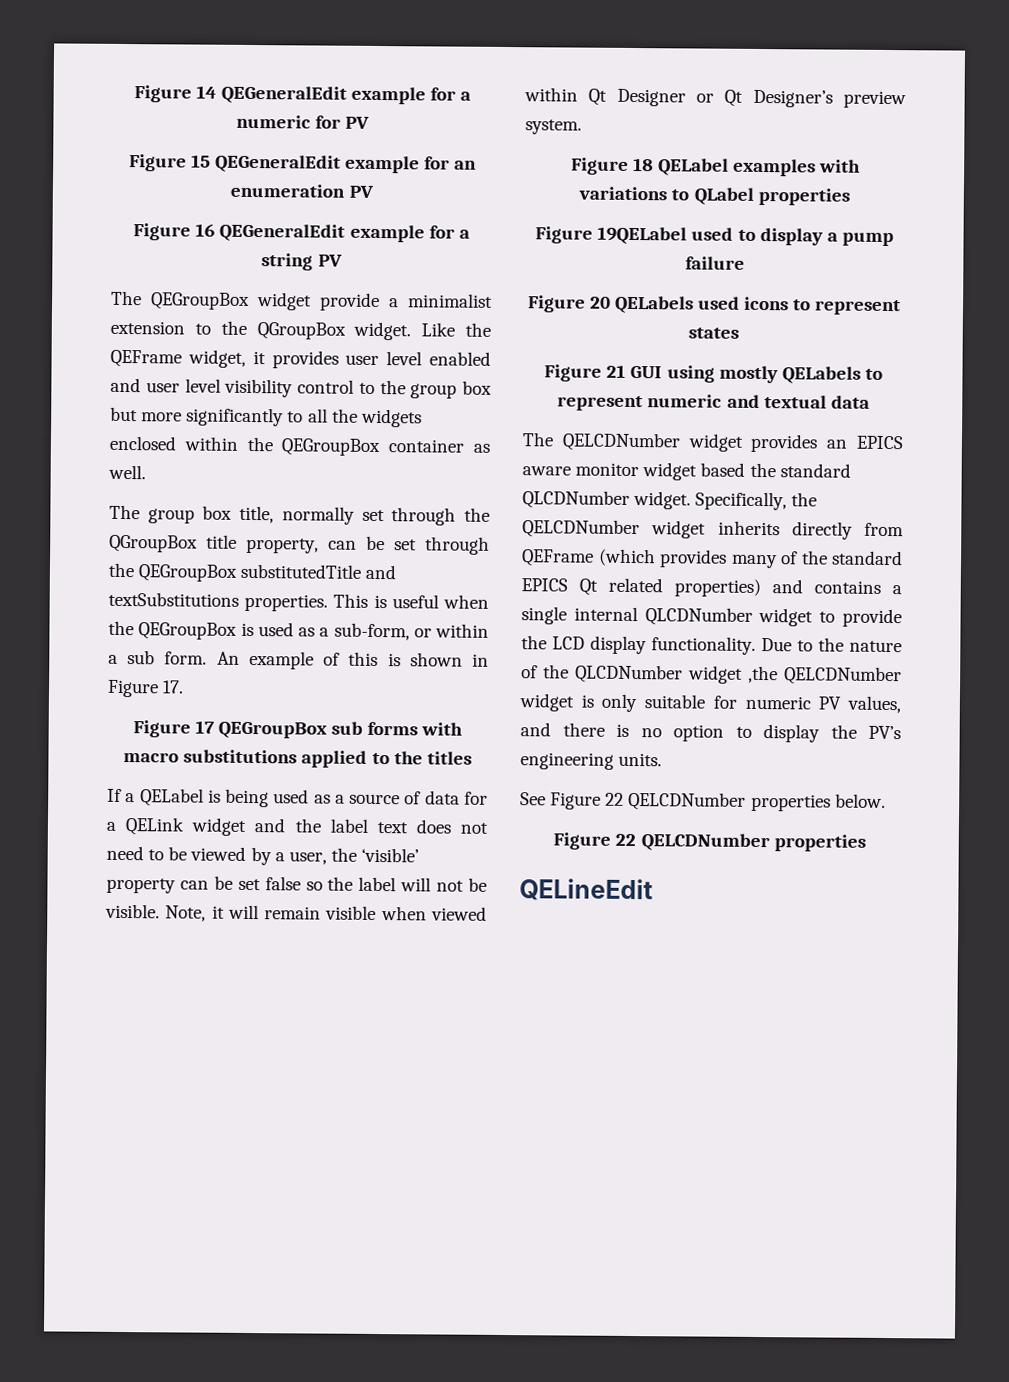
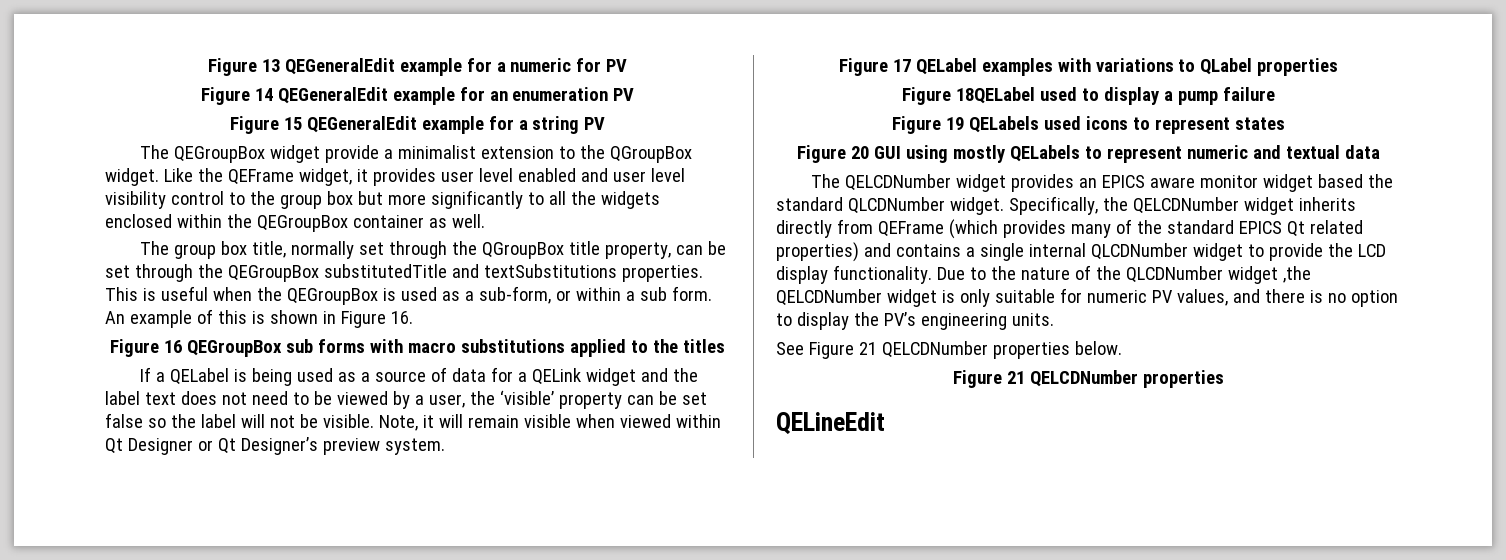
- Figure 14 QEGeneralEdit example for a numeric for PV
+ Figure 13 QEGeneralEdit example for a numeric for PV
- Figure 15 QEGeneralEdit example for an enumeration PV
+ Figure 14 QEGeneralEdit example for an enumeration PV
- Figure 16 QEGeneralEdit example for a string PV
+ Figure 15 QEGeneralEdit example for a string PV
- An example of this is shown in Figure 17.
- Figure 17 QEGroupBox sub forms with macro substitutions applied to the titles
+ An example of this is shown in Figure 16.
+ Figure 16 QEGroupBox sub forms with macro substitutions applied to the titles
- Figure 18 QELabel examples with variations to QLabel properties
+ Figure 17 QELabel examples with variations to QLabel properties
- Figure 19QELabel used to display a pump failure
+ Figure 18QELabel used to display a pump failure
- Figure 20 QELabels used icons to represent states
+ Figure 19 QELabels used icons to represent states
- Figure 21 GUI using mostly QELabels to represent numeric and textual data
+ Figure 20 GUI using mostly QELabels to represent numeric and textual data
- See Figure 22 QELCDNumber properties below.
- Figure 22 QELCDNumber properties
+ See Figure 21 QELCDNumber properties below.
+ Figure 21 QELCDNumber properties

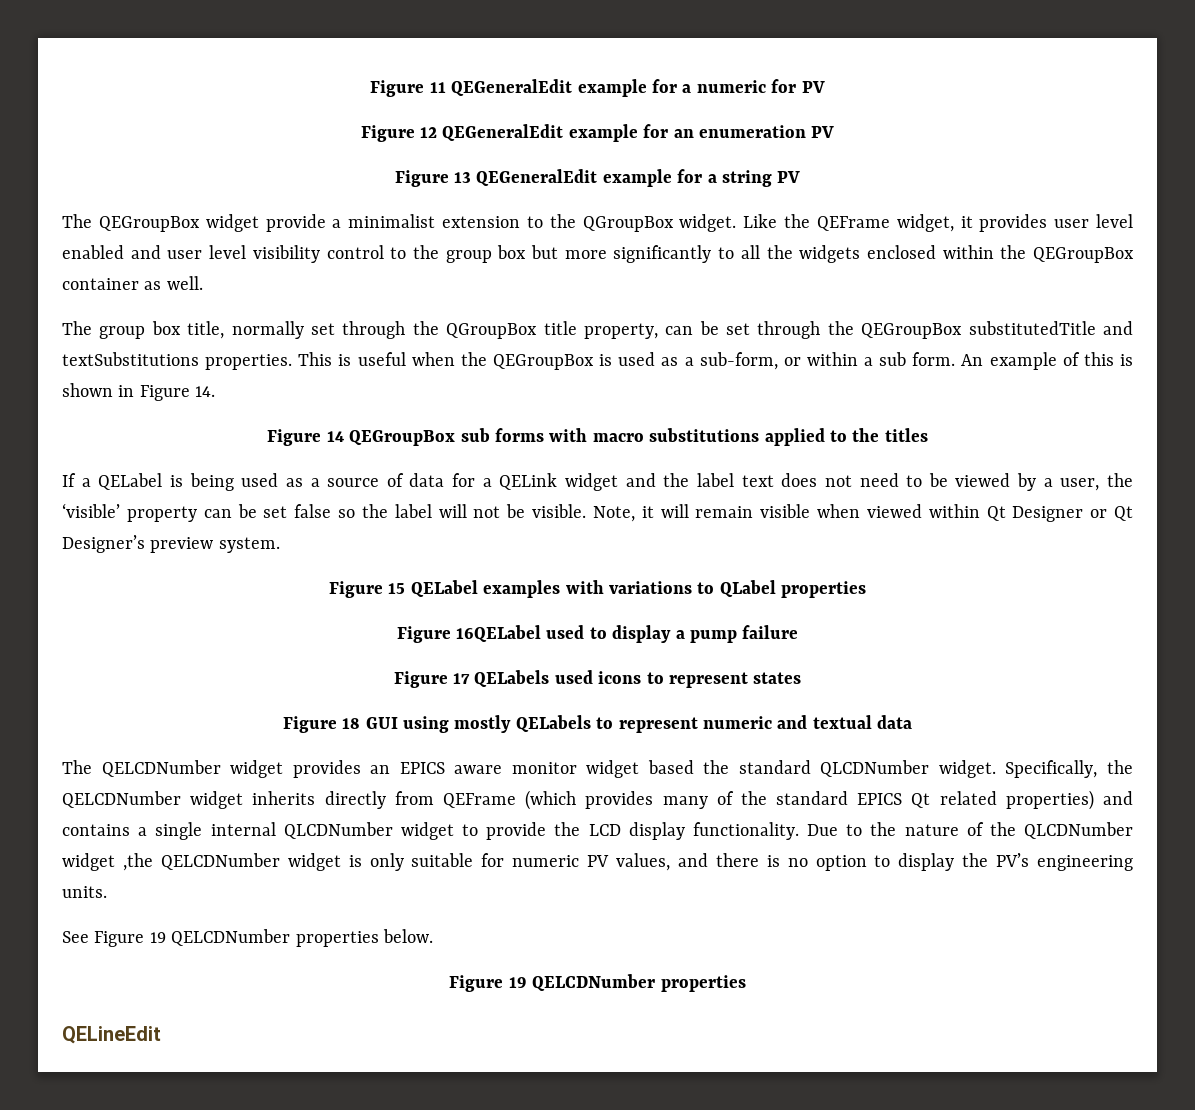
- Figure 13 QEGeneralEdit example for a numeric for PV
+ Figure 11 QEGeneralEdit example for a numeric for PV
- Figure 14 QEGeneralEdit example for an enumeration PV
+ Figure 12 QEGeneralEdit example for an enumeration PV
- Figure 15 QEGeneralEdit example for a string PV
+ Figure 13 QEGeneralEdit example for a string PV
- An example of this is shown in Figure 16.
- Figure 16 QEGroupBox sub forms with macro substitutions applied to the titles
+ An example of this is shown in Figure 14.
+ Figure 14 QEGroupBox sub forms with macro substitutions applied to the titles
- Figure 17 QELabel examples with variations to QLabel properties
+ Figure 15 QELabel examples with variations to QLabel properties
- Figure 18QELabel used to display a pump failure
+ Figure 16QELabel used to display a pump failure
- Figure 19 QELabels used icons to represent states
+ Figure 17 QELabels used icons to represent states
- Figure 20 GUI using mostly QELabels to represent numeric and textual data
+ Figure 18 GUI using mostly QELabels to represent numeric and textual data
- See Figure 21 QELCDNumber properties below.
- Figure 21 QELCDNumber properties
+ See Figure 19 QELCDNumber properties below.
+ Figure 19 QELCDNumber properties

